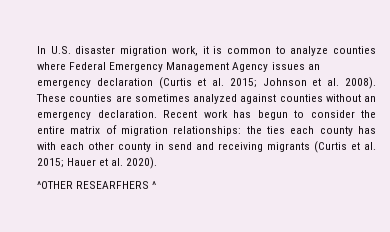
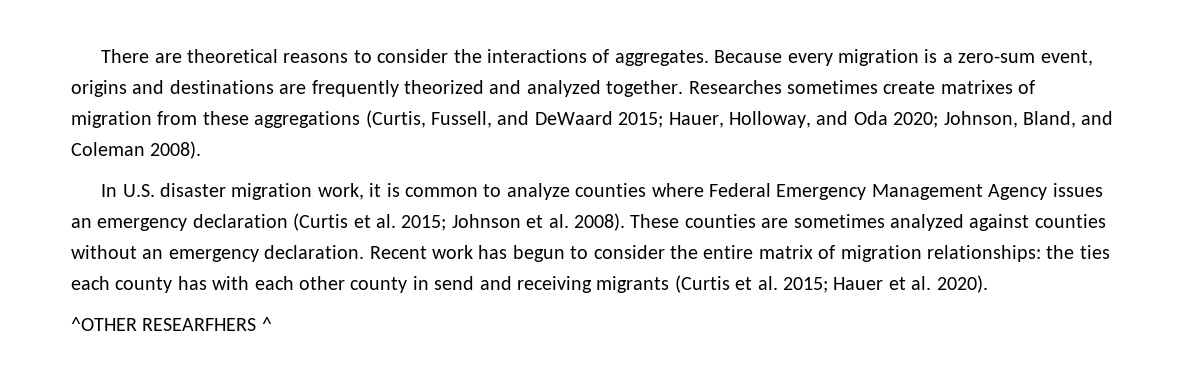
+ There are theoretical reasons to consider the interactions of aggregates. Because every migration is a zero-sum event, origins and destinations are frequently theorized and analyzed together. Researches sometimes create matrixes of migration from these aggregations (Curtis, Fussell, and DeWaard 2015; Hauer, Holloway, and Oda 2020; Johnson, Bland, and Coleman 2008).

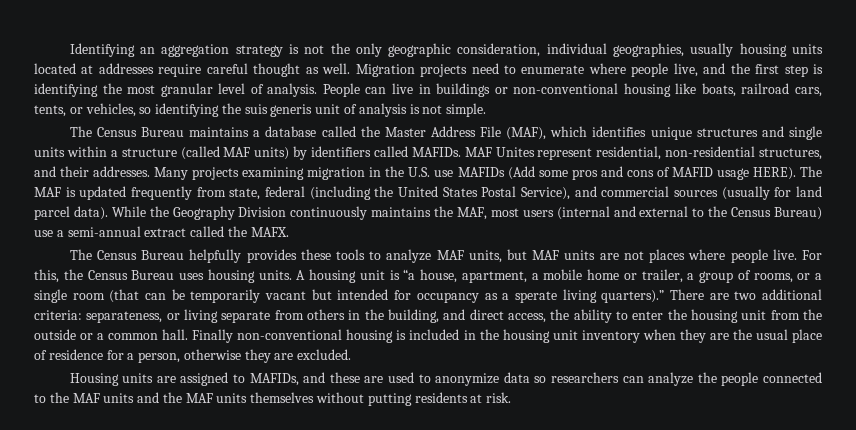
- There are theoretical reasons to consider the interactions of aggregates. Because every migration is a zero-sum event, origins and destinations are frequently theorized and analyzed together. Researches sometimes create matrixes of migration from these aggregations (Curtis, Fussell, and DeWaard 2015; Hauer, Holloway, and Oda 2020; Johnson, Bland, and Coleman 2008).
- In U.S. disaster migration work, it is common to analyze counties where Federal Emergency Management Agency issues an emergency declaration (Curtis et al. 2015; Johnson et al. 2008). These counties are sometimes analyzed against counties without an emergency declaration. Recent work has begun to consider the entire matrix of migration relationships: the ties each county has with each other county in send and receiving migrants (Curtis et al. 2015; Hauer et al. 2020).
- ^OTHER RESEARFHERS ^
+ Identifying an aggregation strategy is not the only geographic consideration, individual geographies, usually housing units located at addresses require careful thought as well. Migration projects need to enumerate where people live, and the first step is identifying the most granular level of analysis. People can live in buildings or non-conventional housing like boats, railroad cars, tents, or vehicles, so identifying the suis generis unit of analysis is not simple.
+ The Census Bureau maintains a database called the Master Address File (MAF), which identifies unique structures and single units within a structure (called MAF units) by identifiers called MAFIDs. MAF Unites represent residential, non-residential structures, and their addresses. Many projects examining migration in the U.S. use MAFIDs (Add some pros and cons of MAFID usage HERE). The MAF is updated frequently from state, federal (including the United States Postal Service), and commercial sources (usually for land parcel data). While the Geography Division continuously maintains the MAF, most users (internal and external to the Census Bureau) use a semi-annual extract called the MAFX.
+ The Census Bureau helpfully provides these tools to analyze MAF units, but MAF units are not places where people live. For this, the Census Bureau uses housing units. A housing unit is “a house, apartment, a mobile home or trailer, a group of rooms, or a single room (that can be temporarily vacant but intended for occupancy as a sperate living quarters).” There are two additional criteria: separateness, or living separate from others in the building, and direct access, the ability to enter the housing unit from the outside or a common hall. Finally non-conventional housing is included in the housing unit inventory when they are the usual place of residence for a person, otherwise they are excluded.
+ Housing units are assigned to MAFIDs, and these are used to anonymize data so researchers can analyze the people connected to the MAF units and the MAF units themselves without putting residents at risk.

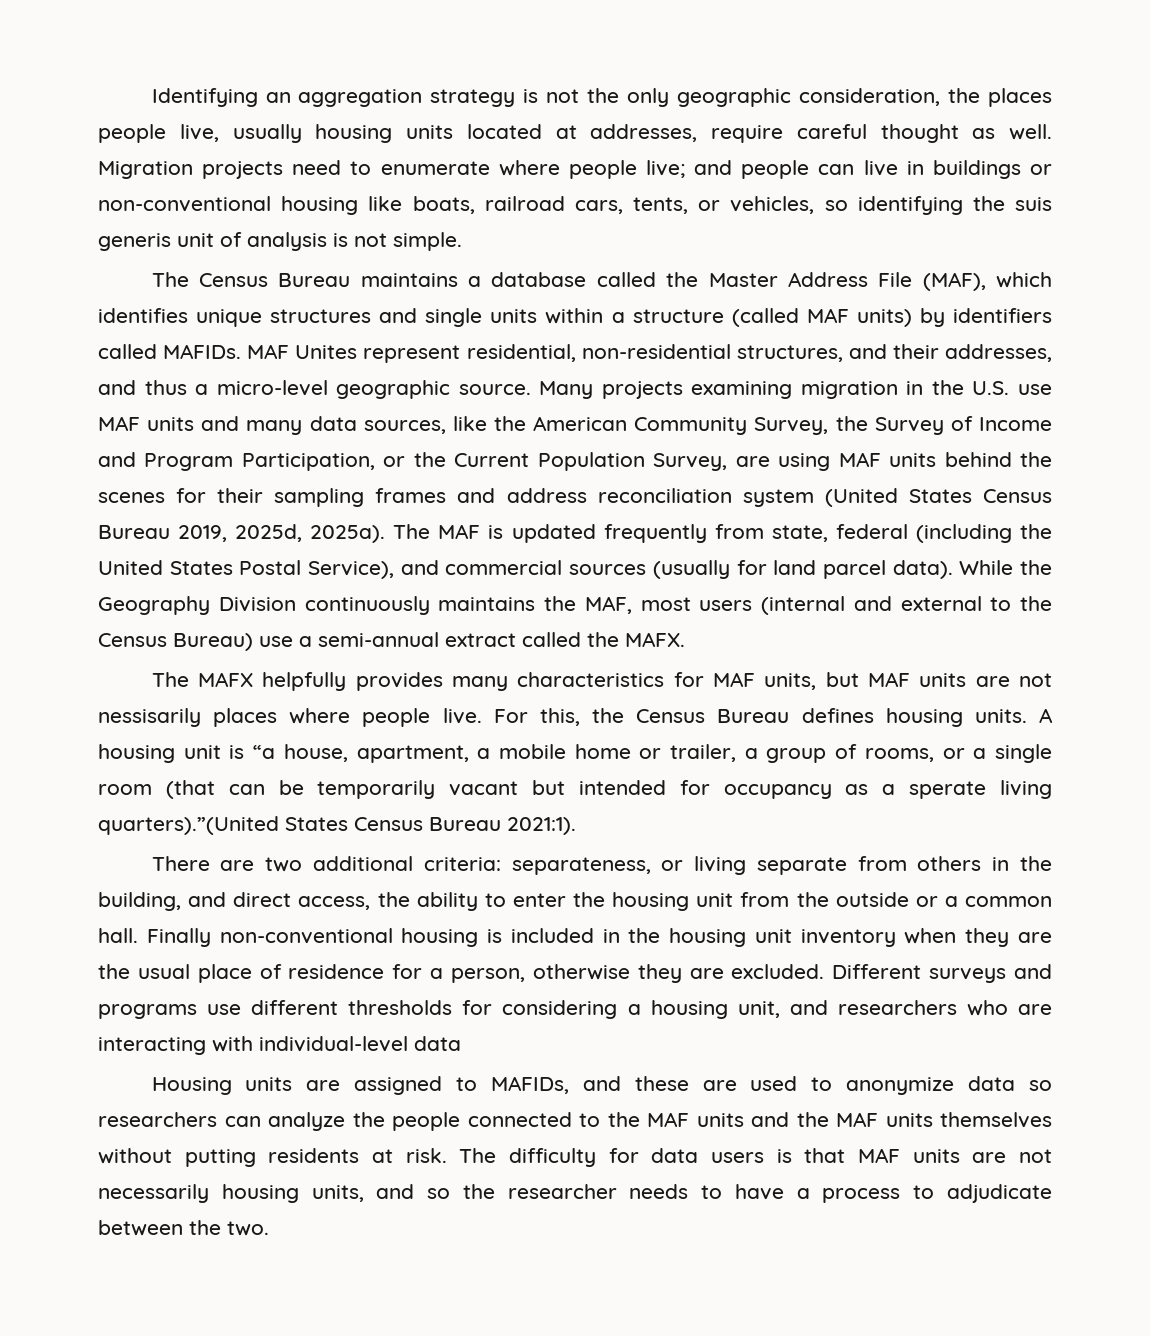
- Identifying an aggregation strategy is not the only geographic consideration, individual geographies, usually housing units located at addresses require careful thought as well.
+ Identifying an aggregation strategy is not the only geographic consideration, the places people live, usually housing units located at addresses, require careful thought as well.
- Migration projects need to enumerate where people live, and the first step is identifying the most granular level of analysis. People can live in buildings or non-conventional housing like boats, railroad cars, tents, or vehicles, so identifying the suis generis unit of analysis is not simple.
+ Migration projects need to enumerate where people live; and people can live in buildings or non-conventional housing like boats, railroad cars, tents, or vehicles, so identifying the suis generis unit of analysis is not simple.
- MAF Unites represent residential, non-residential structures, and their addresses.
+ MAF Unites represent residential, non-residential structures, and their addresses, and thus a micro-level geographic source.
- Many projects examining migration in the U.S. use MAFIDs (Add some pros and cons of MAFID usage HERE).
+ Many projects examining migration in the U.S. use MAF units and many data sources, like the American Community Survey, the Survey of Income and Program Participation, or the Current Population Survey, are using MAF units behind the scenes for their sampling frames and address reconciliation system (United States Census Bureau 2019, 2025d, 2025a).
- The Census Bureau helpfully provides these tools to analyze MAF units, but MAF units are not places where people live.
+ The MAFX helpfully provides many characteristics for MAF units, but MAF units are not nessisarily places where people live.
- For this, the Census Bureau uses housing units.
+ For this, the Census Bureau defines housing units.
- A housing unit is “a house, apartment, a mobile home or trailer, a group of rooms, or a single room (that can be temporarily vacant but intended for occupancy as a sperate living quarters).” There are two additional criteria:
+ A housing unit is “a house, apartment, a mobile home or trailer, a group of rooms, or a single room (that can be temporarily vacant but intended for occupancy as a sperate living quarters).”(United States Census Bureau 2021:1).
+ There are two additional criteria:
+ Different surveys and programs use different thresholds for considering a housing unit, and researchers who are interacting with individual-level data
+ The difficulty for data users is that MAF units are not necessarily housing units, and so the researcher needs to have a process to adjudicate between the two.

